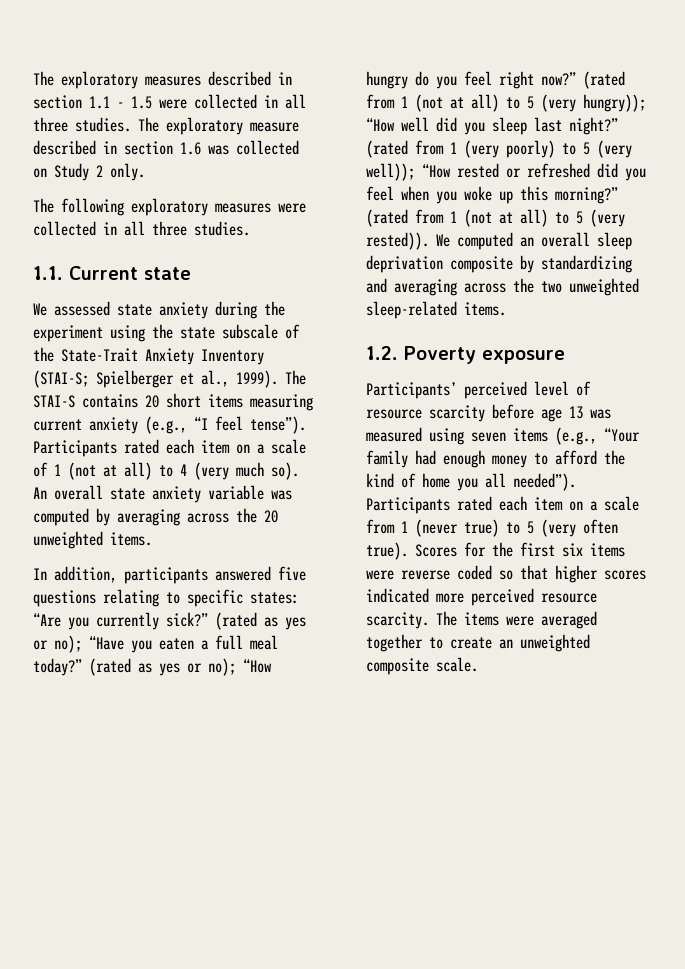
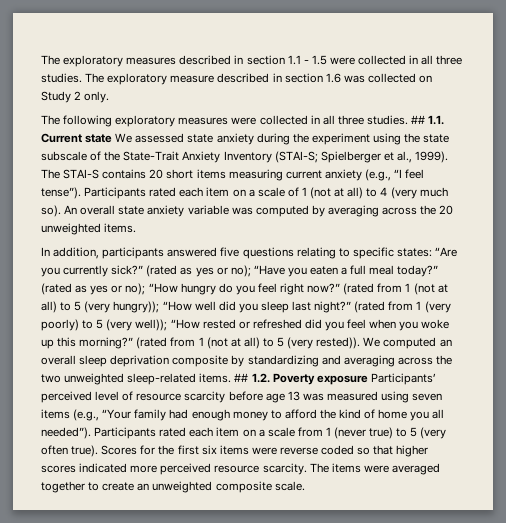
- The following exploratory measures were collected in all three studies.
- 1.1. Current state
- We assessed state anxiety during the experiment using the state subscale of the State-Trait Anxiety Inventory (STAI-S; Spielberger et al., 1999).
+ The following exploratory measures were collected in all three studies. ## 1.1. Current state We assessed state anxiety during the experiment using the state subscale of the State-Trait Anxiety Inventory (STAI-S; Spielberger et al., 1999).
- We computed an overall sleep deprivation composite by standardizing and averaging across the two unweighted sleep-related items.
- 1.2. Poverty exposure
- Participants’ perceived level of resource scarcity before age 13 was measured using seven items (e.g., “Your family had enough money to afford the kind of home you all needed”).
+ We computed an overall sleep deprivation composite by standardizing and averaging across the two unweighted sleep-related items. ## 1.2. Poverty exposure Participants’ perceived level of resource scarcity before age 13 was measured using seven items (e.g., “Your family had enough money to afford the kind of home you all needed”).

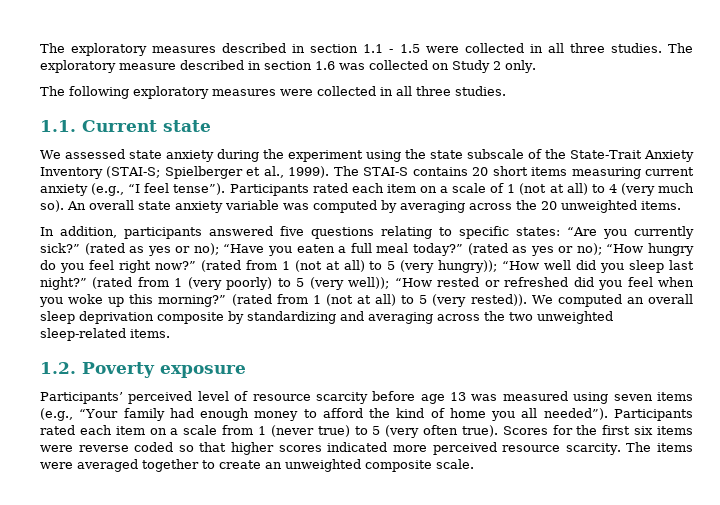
- The following exploratory measures were collected in all three studies. ## 1.1. Current state We assessed state anxiety during the experiment using the state subscale of the State-Trait Anxiety Inventory (STAI-S; Spielberger et al., 1999).
+ The following exploratory measures were collected in all three studies.
+ 1.1. Current state
+ We assessed state anxiety during the experiment using the state subscale of the State-Trait Anxiety Inventory (STAI-S; Spielberger et al., 1999).
- We computed an overall sleep deprivation composite by standardizing and averaging across the two unweighted sleep-related items. ## 1.2. Poverty exposure Participants’ perceived level of resource scarcity before age 13 was measured using seven items (e.g., “Your family had enough money to afford the kind of home you all needed”).
+ We computed an overall sleep deprivation composite by standardizing and averaging across the two unweighted sleep-related items.
+ 1.2. Poverty exposure
+ Participants’ perceived level of resource scarcity before age 13 was measured using seven items (e.g., “Your family had enough money to afford the kind of home you all needed”).

